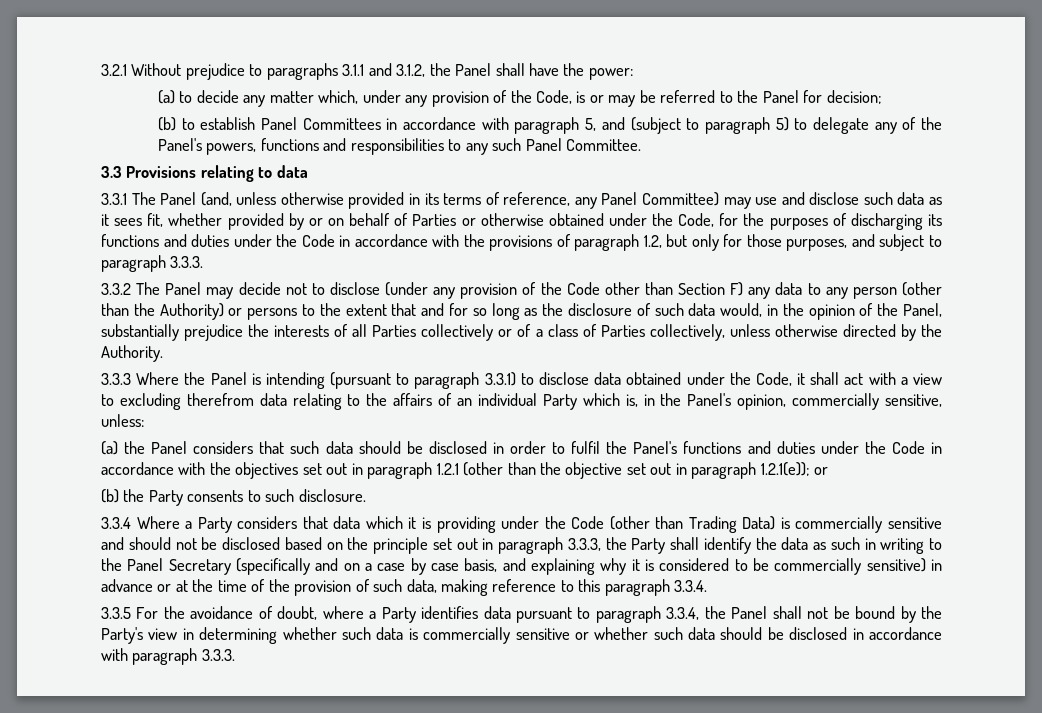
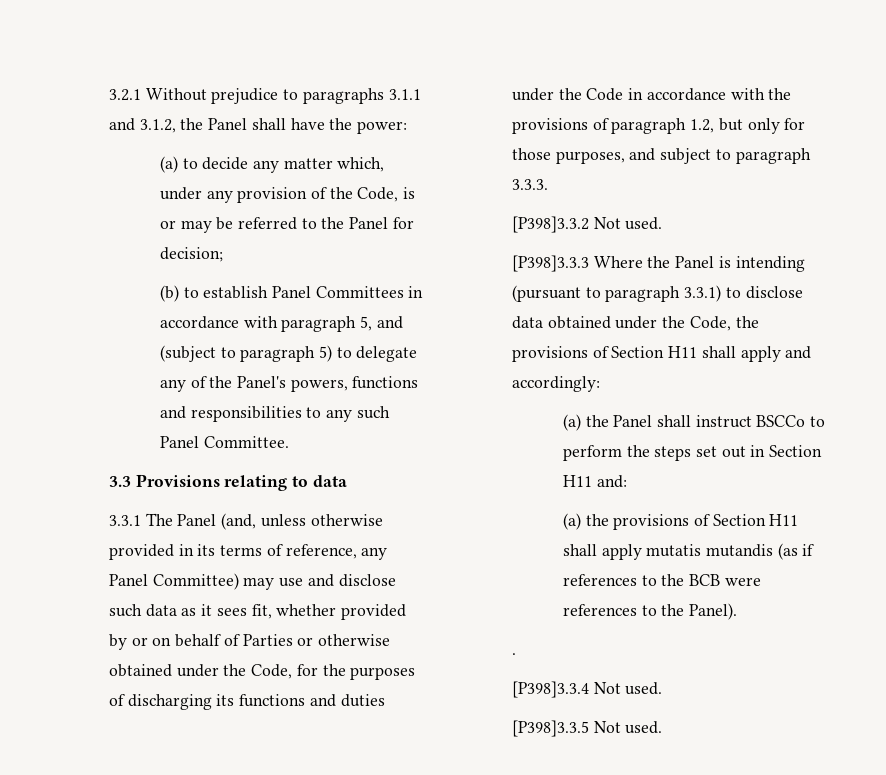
- 3.3.2 The Panel may decide not to disclose (under any provision of the Code other than Section F) any data to any person (other than the Authority) or persons to the extent that and for so long as the disclosure of such data would, in the opinion of the Panel, substantially prejudice the interests of all Parties collectively or of a class of Parties collectively, unless otherwise directed by the Authority.
- 3.3.3 Where the Panel is intending (pursuant to paragraph 3.3.1) to disclose data obtained under the Code, it shall act with a view to excluding therefrom data relating to the affairs of an individual Party which is, in the Panel's opinion, commercially sensitive, unless:
- (a) the Panel considers that such data should be disclosed in order to fulfil the Panel's functions and duties under the Code in accordance with the objectives set out in paragraph 1.2.1 (other than the objective set out in paragraph 1.2.1(e)); or
- (b) the Party consents to such disclosure.
- 3.3.4 Where a Party considers that data which it is providing under the Code (other than Trading Data) is commercially sensitive and should not be disclosed based on the principle set out in paragraph 3.3.3, the Party shall identify the data as such in writing to the Panel Secretary (specifically and on a case by case basis, and explaining why it is considered to be commercially sensitive) in advance or at the time of the provision of such data, making reference to this paragraph 3.3.4.
- 3.3.5 For the avoidance of doubt, where a Party identifies data pursuant to paragraph 3.3.4, the Panel shall not be bound by the Party's view in determining whether such data is commercially sensitive or whether such data should be disclosed in accordance with paragraph 3.3.3.
+ [P398]3.3.2 Not used.
+ [P398]3.3.3 Where the Panel is intending (pursuant to paragraph 3.3.1) to disclose data obtained under the Code, the provisions of Section H11 shall apply and accordingly:
+ (a) the Panel shall instruct BSCCo to perform the steps set out in Section H11 and:
+ (a) the provisions of Section H11 shall apply mutatis mutandis (as if references to the BCB were references to the Panel).
+ .
+ [P398]3.3.4 Not used.
+ [P398]3.3.5 Not used.

